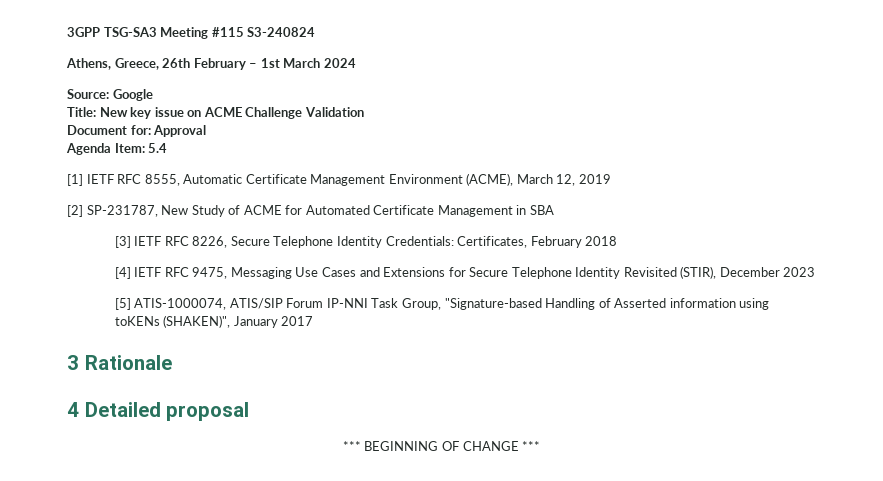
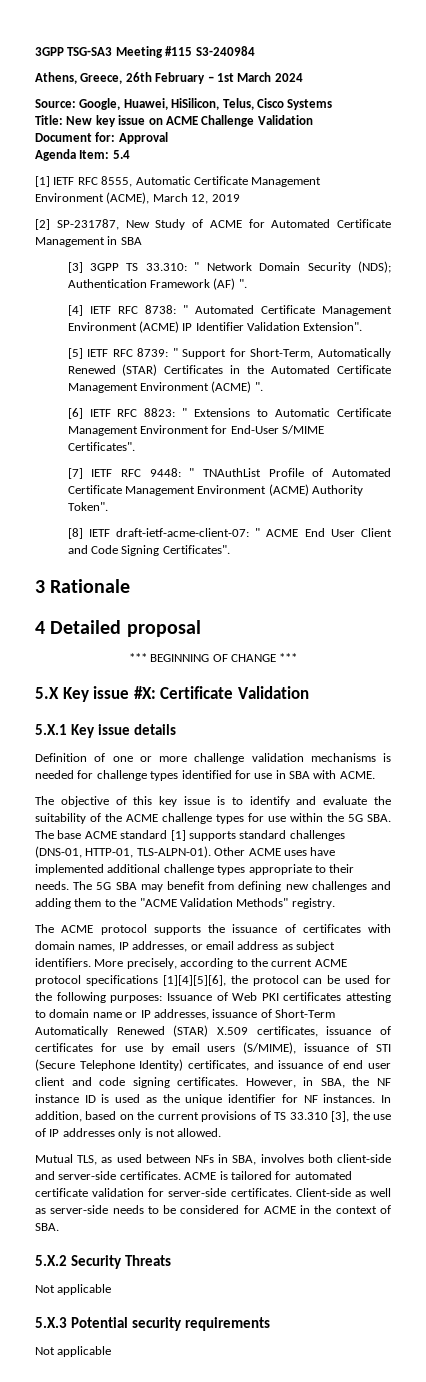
- 3GPP TSG-SA3 Meeting #115 S3-240824
+ 3GPP TSG-SA3 Meeting #115 S3-240984
- Source: Google
+ Source: Google, Huawei, HiSilicon, Telus, Cisco Systems
- [3] IETF RFC 8226, Secure Telephone Identity Credentials: Certificates, February 2018
- [4] IETF RFC 9475, Messaging Use Cases and Extensions for Secure Telephone Identity Revisited (STIR), December 2023
- [5] ATIS-1000074, ATIS/SIP Forum IP-NNI Task Group, "Signature-based Handling of Asserted information using toKENs (SHAKEN)", January 2017
+ [3] 3GPP TS 33.310: " Network Domain Security (NDS); Authentication Framework (AF) ".
+ [4] IETF RFC 8738: " Automated Certificate Management Environment (ACME) IP Identifier Validation Extension".
+ [5] IETF RFC 8739: " Support for Short-Term, Automatically Renewed (STAR) Certificates in the Automated Certificate Management Environment (ACME) ".
+ [6] IETF RFC 8823: " Extensions to Automatic Certificate Management Environment for End-User S/MIME Certificates".
+ [7] IETF RFC 9448: " TNAuthList Profile of Automated Certificate Management Environment (ACME) Authority Token".
+ [8] IETF draft-ietf-acme-client-07: " ACME End User Client and Code Signing Certificates".
+ 5.X Key issue #X: Certificate Validation
+ 5.X.1 Key issue details
+ Definition of one or more challenge validation mechanisms is needed for challenge types identified for use in SBA with ACME.
+ The objective of this key issue is to identify and evaluate the suitability of the ACME challenge types for use within the 5G SBA. The base ACME standard [1] supports standard challenges (DNS-01, HTTP-01, TLS-ALPN-01). Other ACME uses have implemented additional challenge types appropriate to their needs. The 5G SBA may benefit from defining new challenges and adding them to the "ACME Validation Methods" registry.
+ The ACME protocol supports the issuance of certificates with domain names, IP addresses, or email address as subject identifiers. More precisely, according to the current ACME protocol specifications [1][4][5][6], the protocol can be used for the following purposes: Issuance of Web PKI certificates attesting to domain name or IP addresses, issuance of Short-Term Automatically Renewed (STAR) X.509 certificates, issuance of certificates for use by email users (S/MIME), issuance of STI (Secure Telephone Identity) certificates, and issuance of end user client and code signing certificates. However, in SBA, the NF instance ID is used as the unique identifier for NF instances. In addition, based on the current provisions of TS 33.310 [3], the use of IP addresses only is not allowed.
+ Mutual TLS, as used between NFs in SBA, involves both client-side and server-side certificates. ACME is tailored for automated certificate validation for server-side certificates. Client-side as well as server-side needs to be considered for ACME in the context of SBA.
+ 5.X.2 Security Threats
+ Not applicable
+ 5.X.3 Potential security requirements
+ Not applicable

